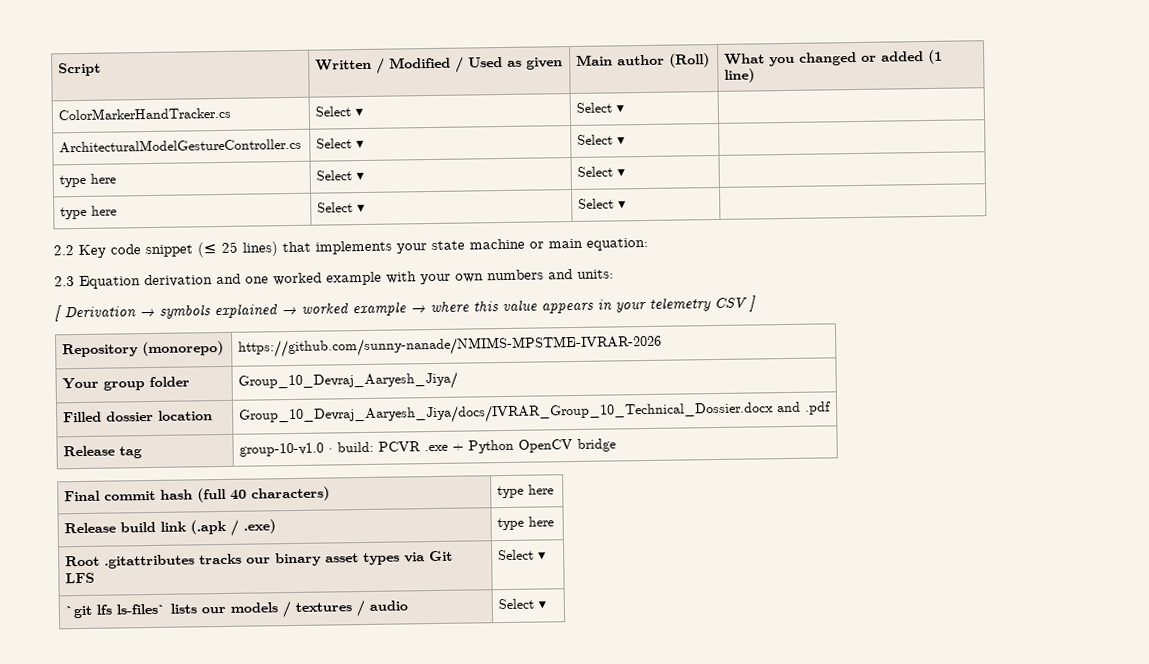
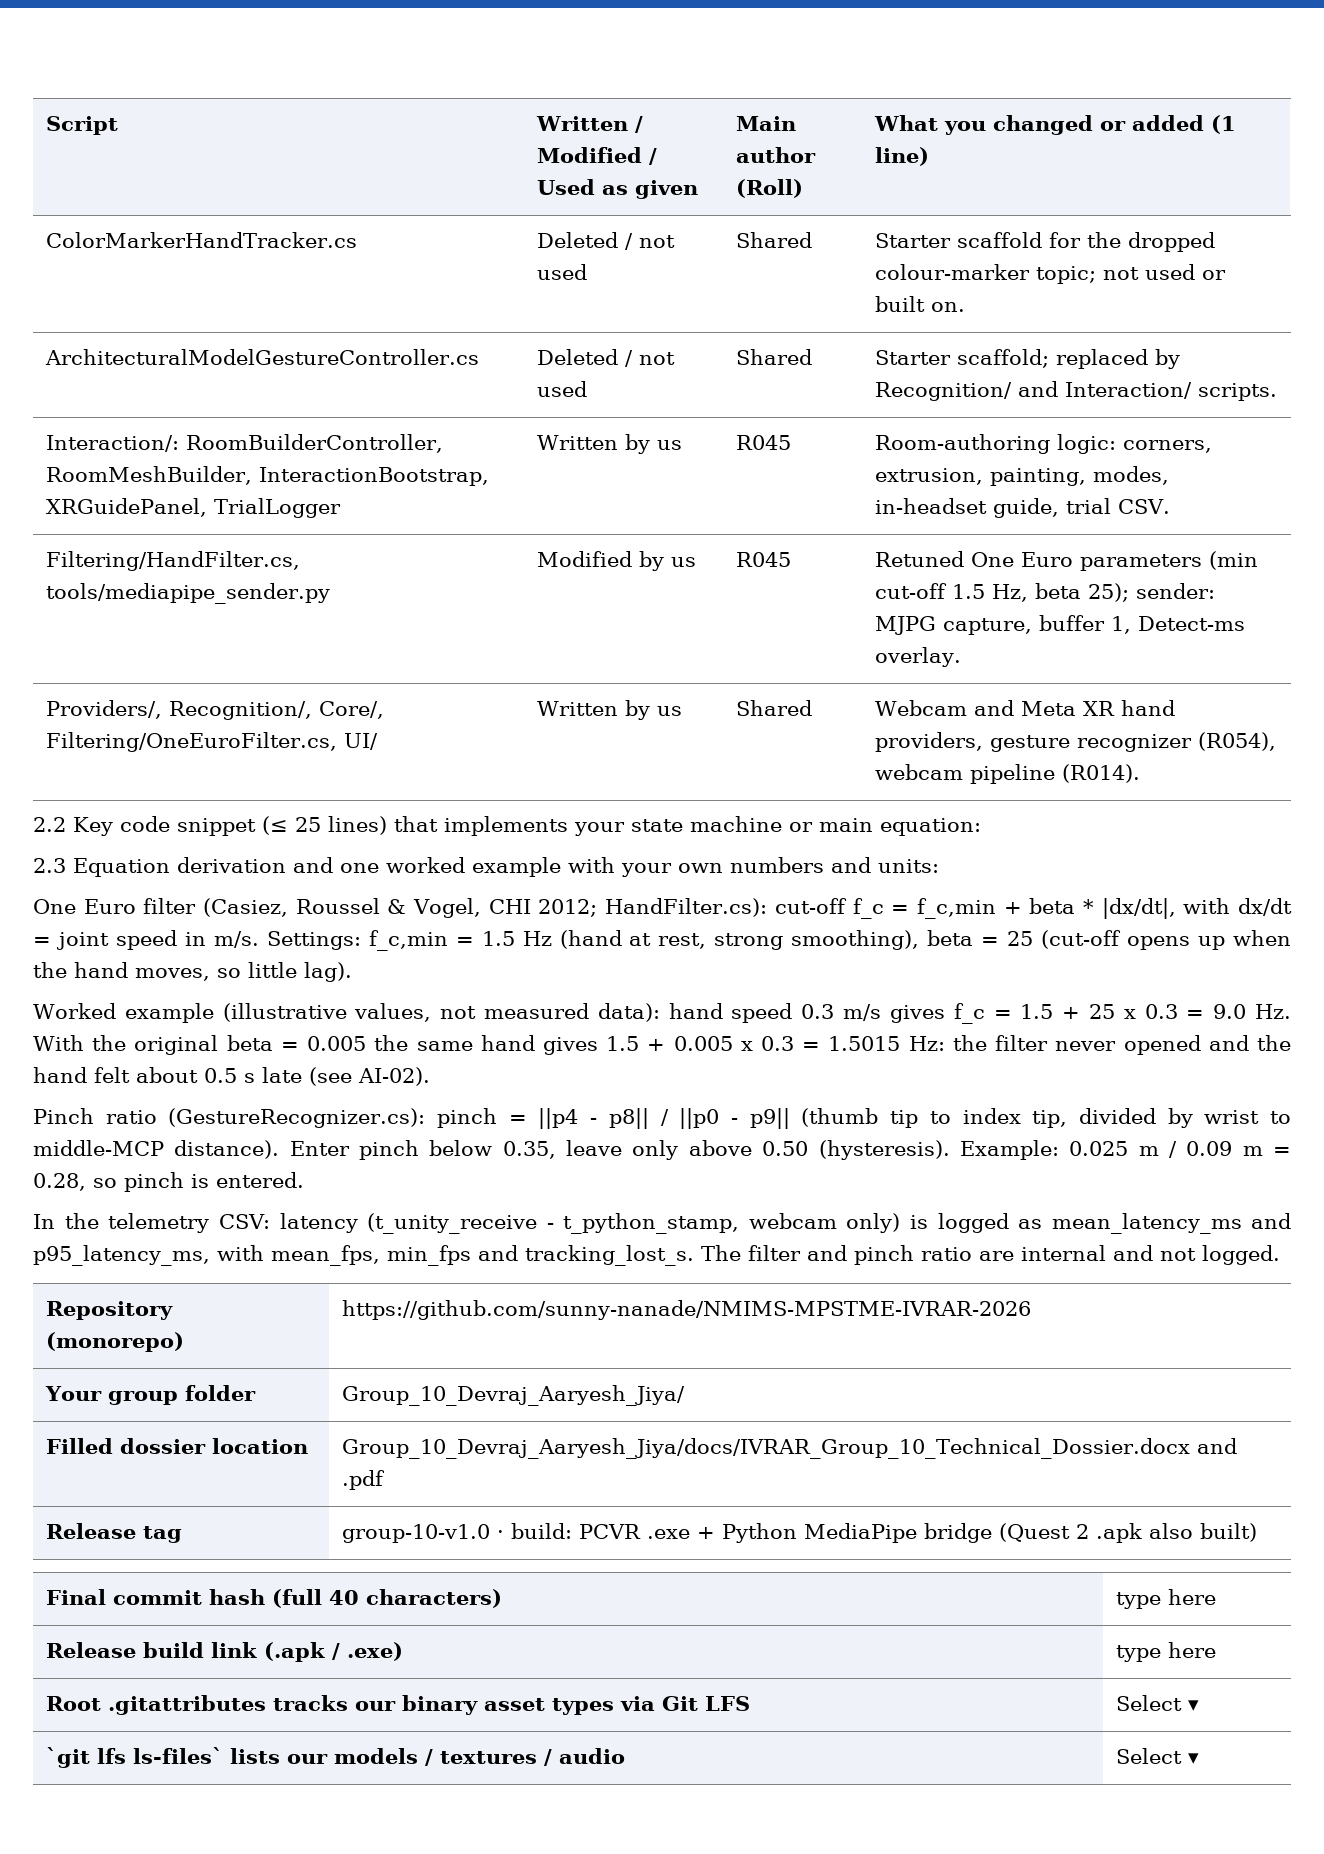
- ColorMarkerHandTracker.cs | Select ▾ | Select ▾ |
- ArchitecturalModelGestureController.cs | Select ▾ | Select ▾ |
- type here | Select ▾ | Select ▾ |
- type here | Select ▾ | Select ▾ |
+ ColorMarkerHandTracker.cs | Deleted / not used | Shared | Starter scaffold for the dropped colour-marker topic; not used or built on.
+ ArchitecturalModelGestureController.cs | Deleted / not used | Shared | Starter scaffold; replaced by Recognition/ and Interaction/ scripts.
+ Interaction/: RoomBuilderController, RoomMeshBuilder, InteractionBootstrap, XRGuidePanel, TrialLogger | Written by us | R045 | Room-authoring logic: corners, extrusion, painting, modes, in-headset guide, trial CSV.
+ Filtering/HandFilter.cs, tools/mediapipe_sender.py | Modified by us | R045 | Retuned One Euro parameters (min cut-off 1.5 Hz, beta 25); sender: MJPG capture, buffer 1, Detect-ms overlay.
+ Providers/, Recognition/, Core/, Filtering/OneEuroFilter.cs, UI/ | Written by us | Shared | Webcam and Meta XR hand providers, gesture recognizer (R054), webcam pipeline (R014).
- [ Derivation → symbols explained → worked example → where this value appears in your telemetry CSV ]
+ One Euro filter (Casiez, Roussel & Vogel, CHI 2012; HandFilter.cs): cut-off f_c = f_c,min + beta * |dx/dt|, with dx/dt = joint speed in m/s. Settings: f_c,min = 1.5 Hz (hand at rest, strong smoothing), beta = 25 (cut-off opens up when the hand moves, so little lag).
+ Worked example (illustrative values, not measured data): hand speed 0.3 m/s gives f_c = 1.5 + 25 x 0.3 = 9.0 Hz. With the original beta = 0.005 the same hand gives 1.5 + 0.005 x 0.3 = 1.5015 Hz: the filter never opened and the hand felt about 0.5 s late (see AI-02).
+ Pinch ratio (GestureRecognizer.cs): pinch = ||p4 - p8|| / ||p0 - p9|| (thumb tip to index tip, divided by wrist to middle-MCP distance). Enter pinch below 0.35, leave only above 0.50 (hysteresis). Example: 0.025 m / 0.09 m = 0.28, so pinch is entered.
+ In the telemetry CSV: latency (t_unity_receive - t_python_stamp, webcam only) is logged as mean_latency_ms and p95_latency_ms, with mean_fps, min_fps and tracking_lost_s. The filter and pinch ratio are internal and not logged.
- Release tag | group-10-v1.0 · build: PCVR .exe + Python OpenCV bridge
+ Release tag | group-10-v1.0 · build: PCVR .exe + Python MediaPipe bridge (Quest 2 .apk also built)

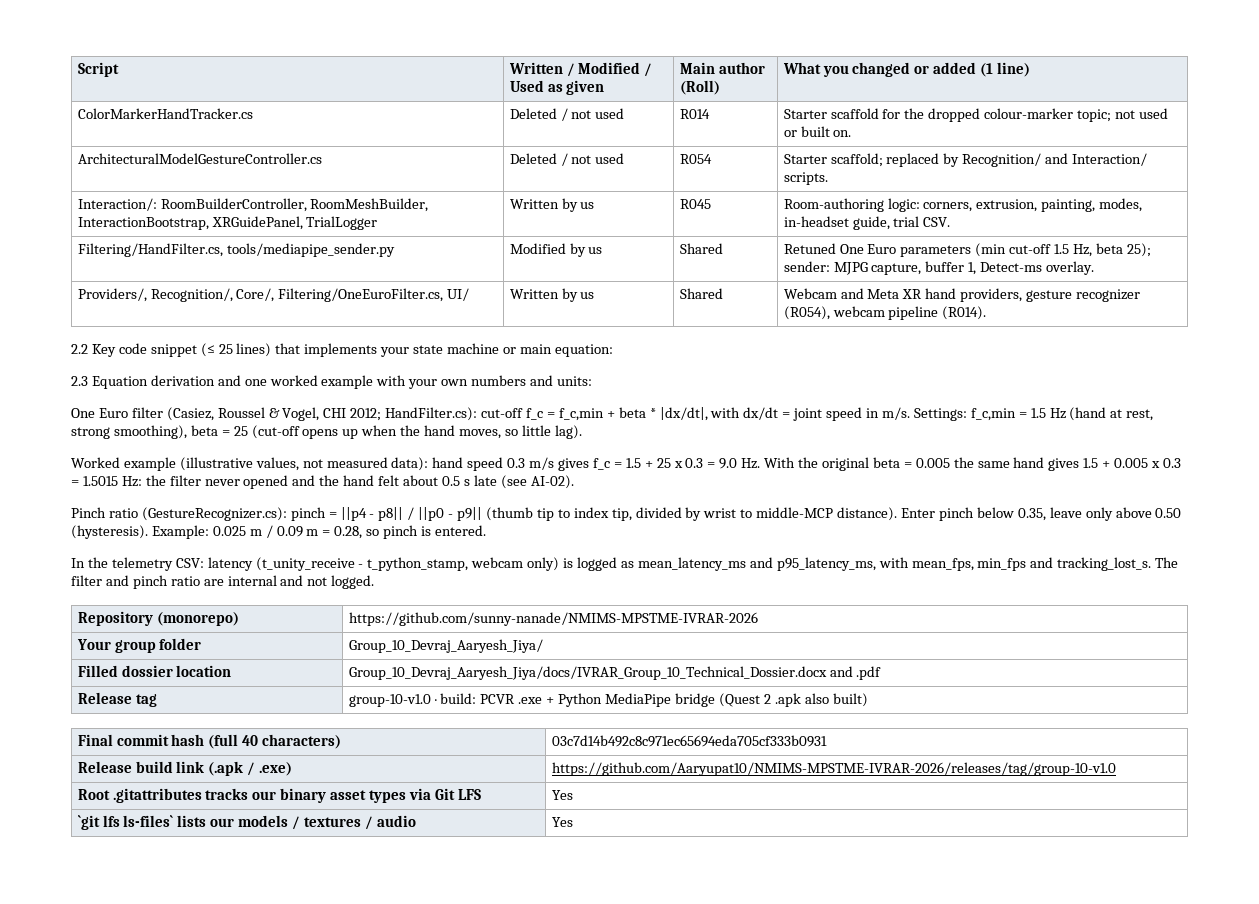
- ColorMarkerHandTracker.cs | Deleted / not used | Shared | Starter scaffold for the dropped colour-marker topic; not used or built on.
+ ColorMarkerHandTracker.cs | Deleted / not used | R014 | Starter scaffold for the dropped colour-marker topic; not used or built on.
- ArchitecturalModelGestureController.cs | Deleted / not used | Shared | Starter scaffold; replaced by Recognition/ and Interaction/ scripts.
+ ArchitecturalModelGestureController.cs | Deleted / not used | R054 | Starter scaffold; replaced by Recognition/ and Interaction/ scripts.
- Filtering/HandFilter.cs, tools/mediapipe_sender.py | Modified by us | R045 | Retuned One Euro parameters (min cut-off 1.5 Hz, beta 25); sender: MJPG capture, buffer 1, Detect-ms overlay.
+ Filtering/HandFilter.cs, tools/mediapipe_sender.py | Modified by us | Shared | Retuned One Euro parameters (min cut-off 1.5 Hz, beta 25); sender: MJPG capture, buffer 1, Detect-ms overlay.
- Final commit hash (full 40 characters) | type here
+ Final commit hash (full 40 characters) | 03c7d14b492c8c971ec65694eda705cf333b0931
- Release build link (.apk / .exe) | type here
+ Release build link (.apk / .exe) | https://github.com/Aaryupat10/NMIMS-MPSTME-IVRAR-2026/releases/tag/group-10-v1.0
- Root .gitattributes tracks our binary asset types via Git LFS | Select ▾
+ Root .gitattributes tracks our binary asset types via Git LFS | Yes
- `git lfs ls-files` lists our models / textures / audio | Select ▾
+ `git lfs ls-files` lists our models / textures / audio | Yes

